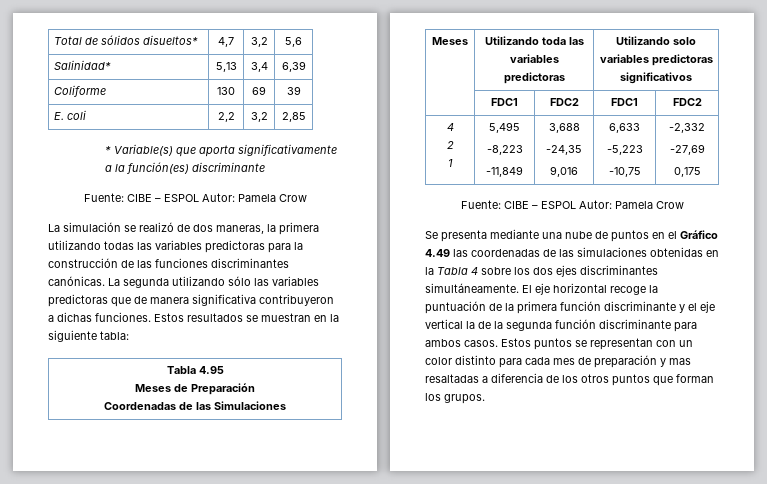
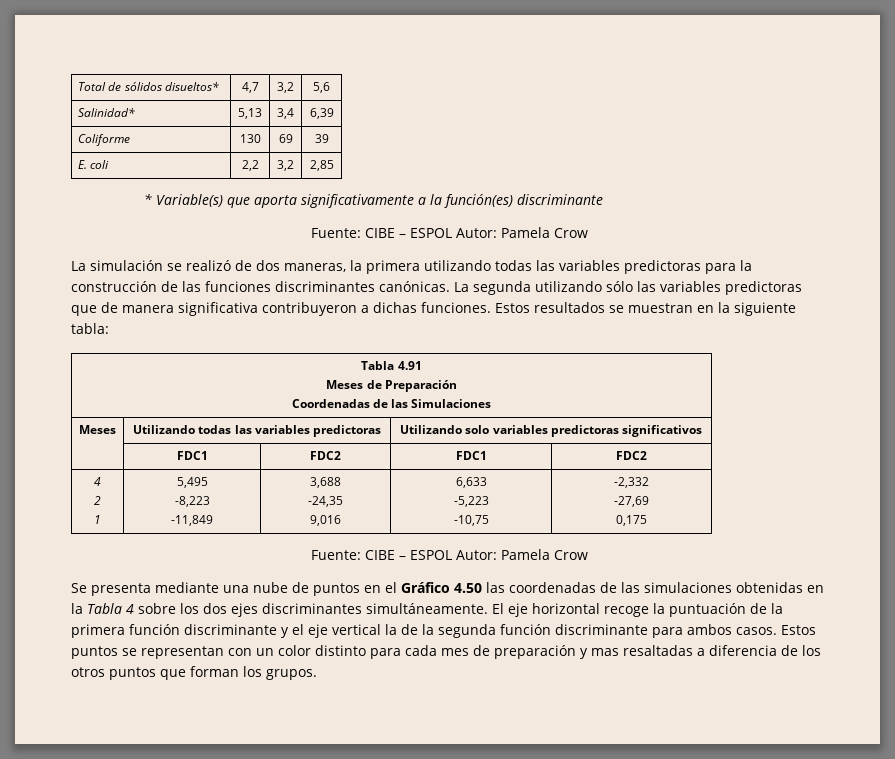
- Tabla 4.95
+ Tabla 4.91
- Meses | Utilizando toda las variables predictoras | Utilizando solo variables predictoras significativos
+ Meses | Utilizando todas las variables predictoras | Utilizando solo variables predictoras significativos
- Se presenta mediante una nube de puntos en el Gráfico 4.49 las coordenadas de las simulaciones obtenidas en la Tabla 4 sobre los dos ejes discriminantes simultáneamente.
+ Se presenta mediante una nube de puntos en el Gráfico 4.50 las coordenadas de las simulaciones obtenidas en la Tabla 4 sobre los dos ejes discriminantes simultáneamente.

